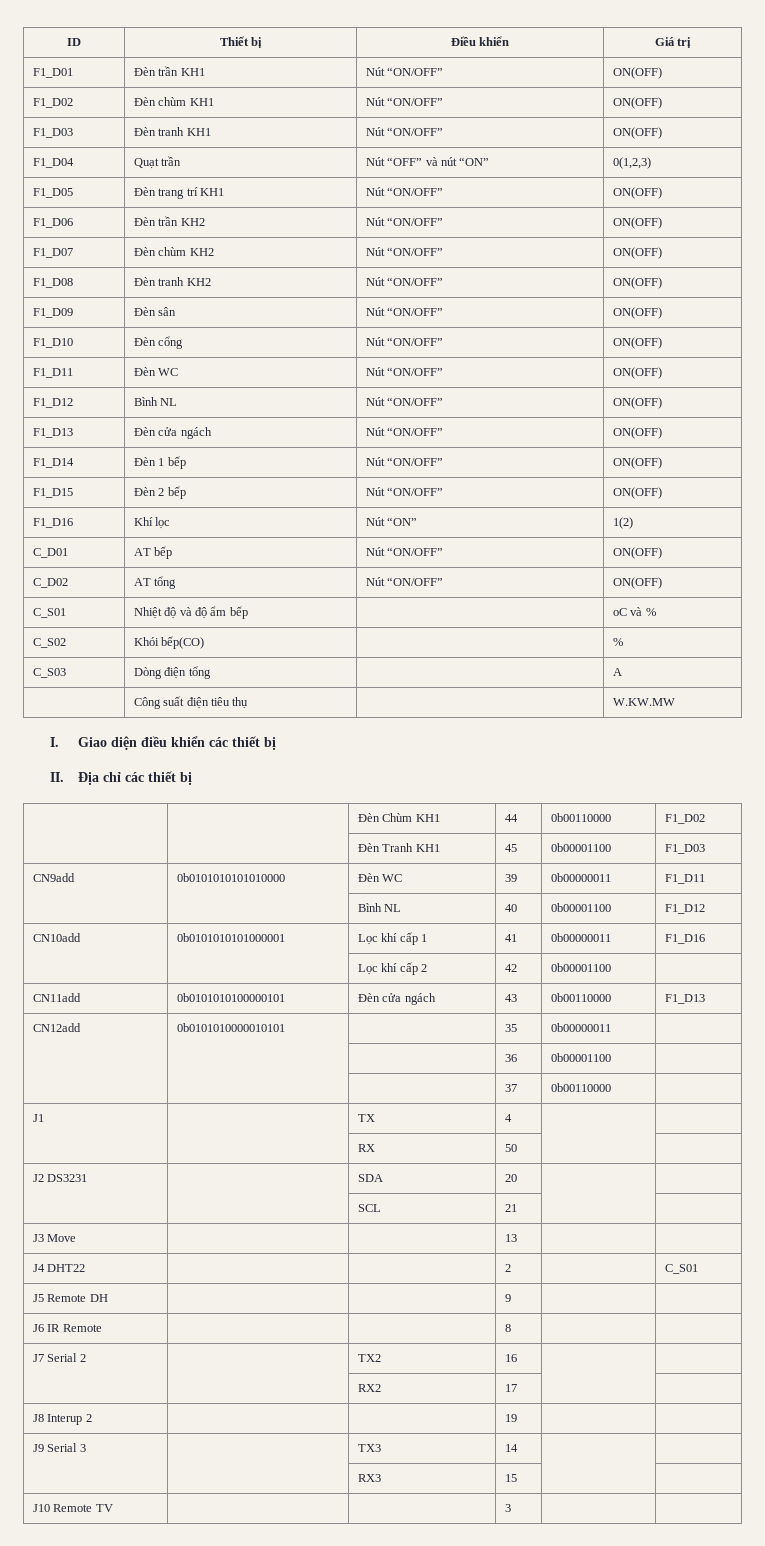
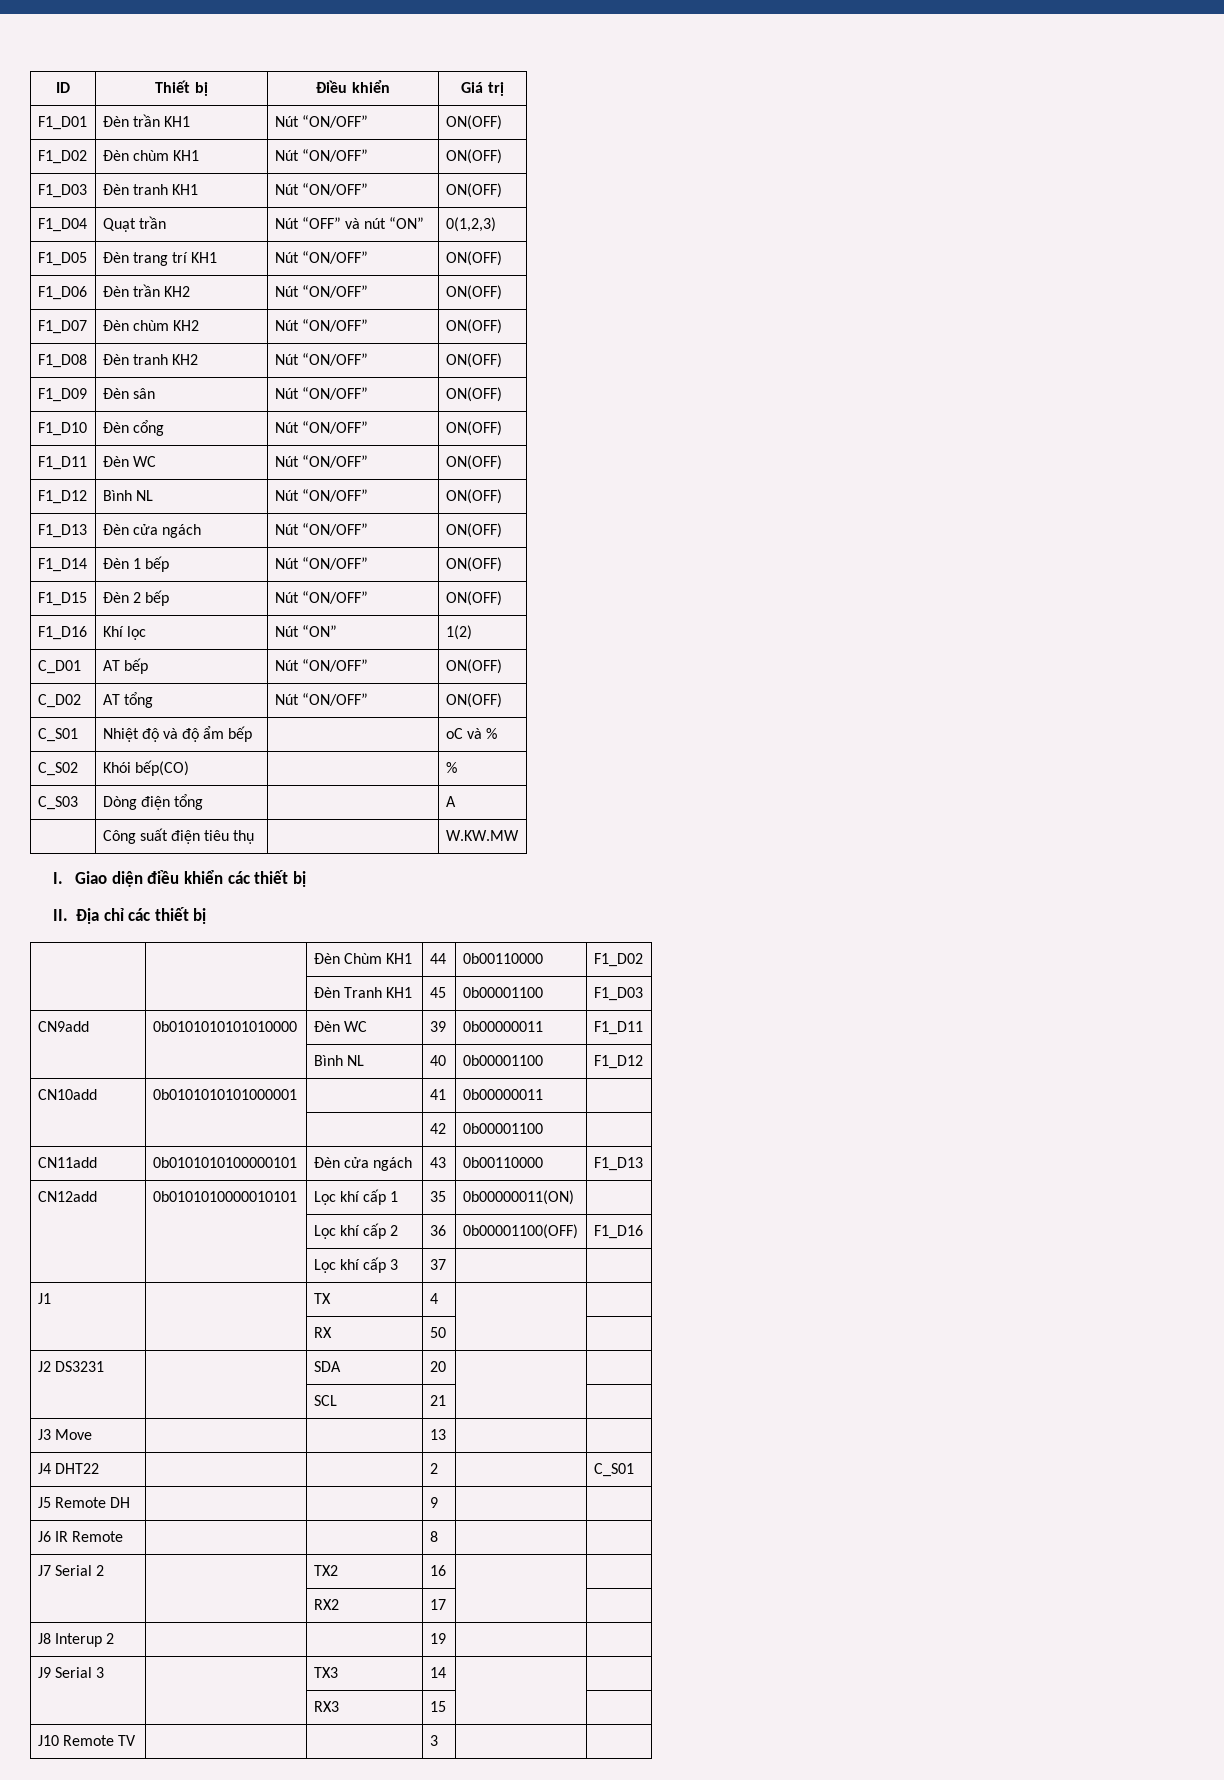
- CN10add | 0b0101010101000001 | Lọc khí cấp 1 | 41 | 0b00000011 | F1_D16
- | | Lọc khí cấp 2 | 42 | 0b00001100 |
+ CN10add | 0b0101010101000001 | | 41 | 0b00000011 |
+ | | | 42 | 0b00001100 |
- CN12add | 0b0101010000010101 | | 35 | 0b00000011 |
- | | | 36 | 0b00001100 |
- | | | 37 | 0b00110000 |
+ CN12add | 0b0101010000010101 | Lọc khí cấp 1 | 35 | 0b00000011(ON) |
+ | | Lọc khí cấp 2 | 36 | 0b00001100(OFF) | F1_D16
+ | | Lọc khí cấp 3 | 37 | |

